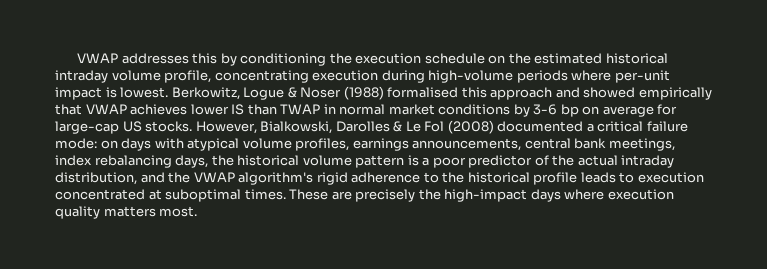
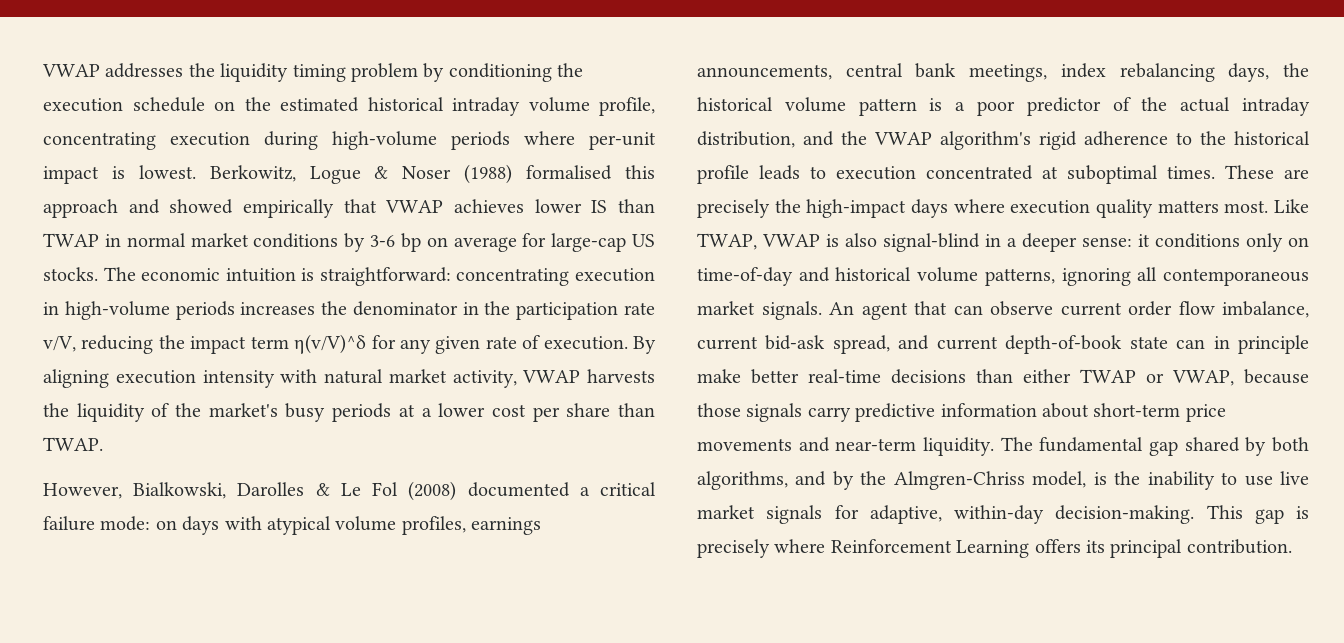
- VWAP addresses this by conditioning the execution schedule on the estimated historical intraday volume profile, concentrating execution during high-volume periods where per-unit impact is lowest.
+ VWAP addresses the liquidity timing problem by conditioning the execution schedule on the estimated historical intraday volume profile, concentrating execution during high-volume periods where per-unit impact is lowest.
- Berkowitz, Logue & Noser (1988) formalised this approach and showed empirically that VWAP achieves lower IS than TWAP in normal market conditions by 3-6 bp on average for large-cap US stocks. However, Bialkowski, Darolles & Le Fol (2008) documented a critical failure mode:
+ Berkowitz, Logue & Noser (1988) formalised this approach and showed empirically that VWAP achieves lower IS than TWAP in normal market conditions by 3-6 bp on average for large-cap US stocks. The economic intuition is straightforward: concentrating execution in high-volume periods increases the denominator in the participation rate v/V, reducing the impact term η(v/V)^δ for any given rate of execution. By aligning execution intensity with natural market activity, VWAP harvests the liquidity of the market's busy periods at a lower cost per share than TWAP.
+ However, Bialkowski, Darolles & Le Fol (2008) documented a critical failure mode:
+ Like TWAP, VWAP is also signal-blind in a deeper sense: it conditions only on time-of-day and historical volume patterns, ignoring all contemporaneous market signals. An agent that can observe current order flow imbalance, current bid-ask spread, and current depth-of-book state can in principle make better real-time decisions than either TWAP or VWAP, because those signals carry predictive information about short-term price movements and near-term liquidity. The fundamental gap shared by both algorithms, and by the Almgren-Chriss model, is the inability to use live market signals for adaptive, within-day decision-making. This gap is precisely where Reinforcement Learning offers its principal contribution.

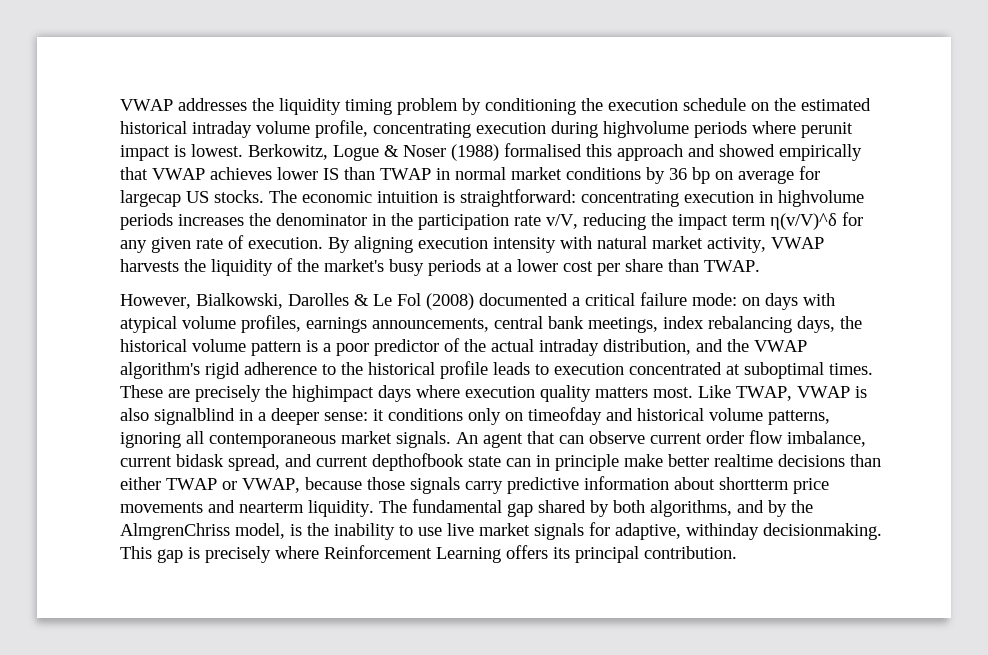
- VWAP addresses the liquidity timing problem by conditioning the execution schedule on the estimated historical intraday volume profile, concentrating execution during high-volume periods where per-unit impact is lowest.
+ VWAP addresses the liquidity timing problem by conditioning the execution schedule on the estimated historical intraday volume profile, concentrating execution during highvolume periods where perunit impact is lowest.
- Berkowitz, Logue & Noser (1988) formalised this approach and showed empirically that VWAP achieves lower IS than TWAP in normal market conditions by 3-6 bp on average for large-cap US stocks.
+ Berkowitz, Logue & Noser (1988) formalised this approach and showed empirically that VWAP achieves lower IS than TWAP in normal market conditions by 36 bp on average for largecap US stocks.
- The economic intuition is straightforward: concentrating execution in high-volume periods increases the denominator in the participation rate v/V, reducing the impact term η(v/V)^δ for any given rate of execution.
+ The economic intuition is straightforward: concentrating execution in highvolume periods increases the denominator in the participation rate v/V, reducing the impact term η(v/V)^δ for any given rate of execution.
- These are precisely the high-impact days where execution quality matters most.
+ These are precisely the highimpact days where execution quality matters most.
- Like TWAP, VWAP is also signal-blind in a deeper sense: it conditions only on time-of-day and historical volume patterns, ignoring all contemporaneous market signals.
+ Like TWAP, VWAP is also signalblind in a deeper sense: it conditions only on timeofday and historical volume patterns, ignoring all contemporaneous market signals.
- An agent that can observe current order flow imbalance, current bid-ask spread, and current depth-of-book state can in principle make better real-time decisions than either TWAP or VWAP, because those signals carry predictive information about short-term price movements and near-term liquidity.
+ An agent that can observe current order flow imbalance, current bidask spread, and current depthofbook state can in principle make better realtime decisions than either TWAP or VWAP, because those signals carry predictive information about shortterm price movements and nearterm liquidity.
- The fundamental gap shared by both algorithms, and by the Almgren-Chriss model, is the inability to use live market signals for adaptive, within-day decision-making.
+ The fundamental gap shared by both algorithms, and by the AlmgrenChriss model, is the inability to use live market signals for adaptive, withinday decisionmaking.

